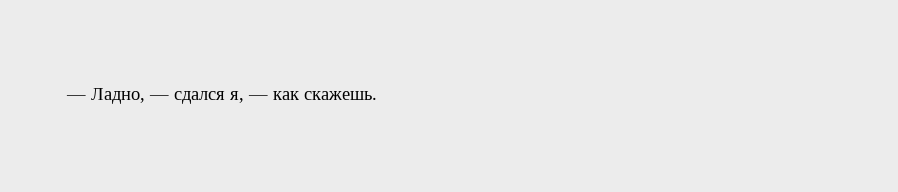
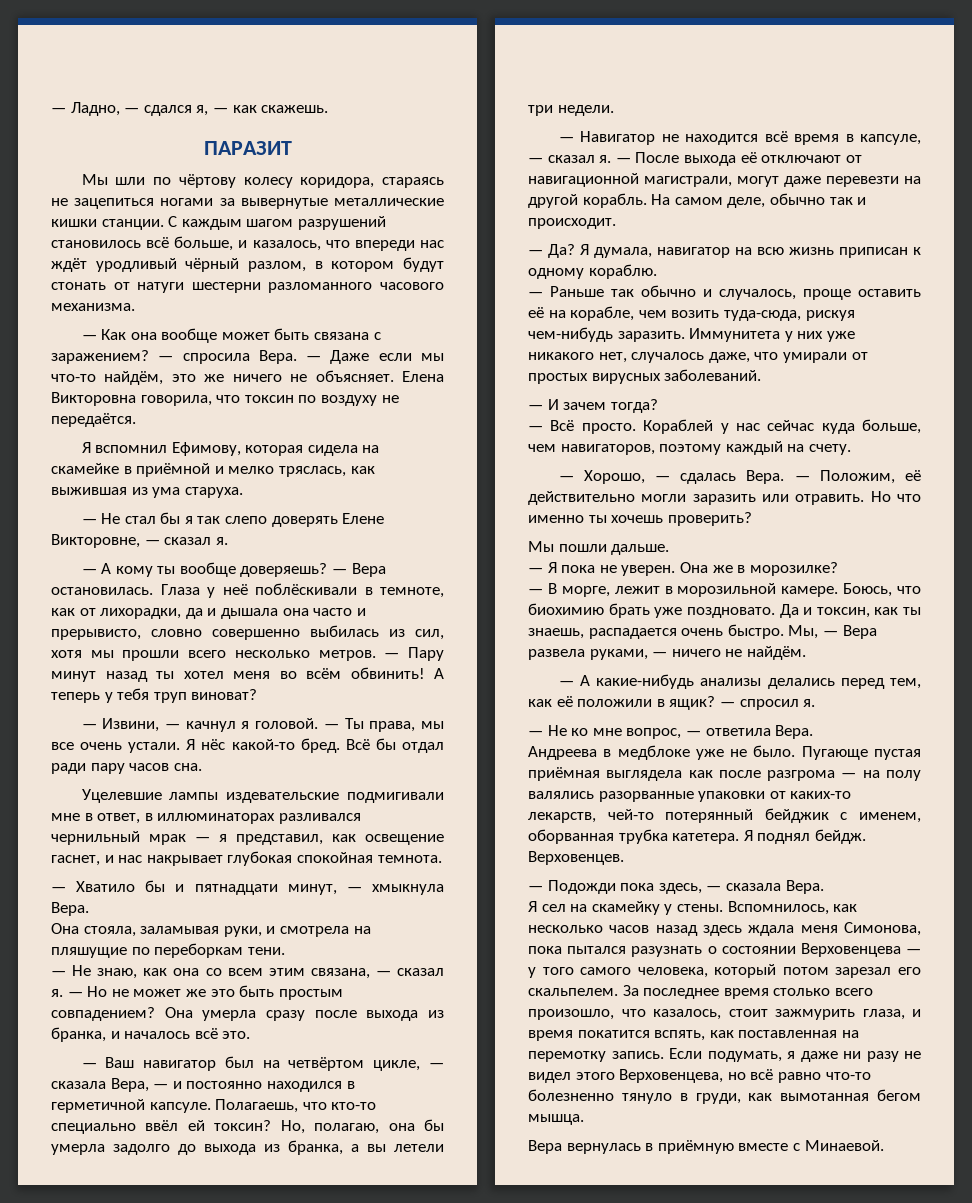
+ ПАРАЗИТ
+ Мы шли по чёртову колесу коридора, стараясь не зацепиться ногами за вывернутые металлические кишки станции. С каждым шагом разрушений становилось всё больше, и казалось, что впереди нас ждёт уродливый чёрный разлом, в котором будут стонать от натуги шестерни разломанного часового механизма.
+ — Как она вообще может быть связана с заражением? — спросила Вера. — Даже если мы что-то найдём, это же ничего не объясняет. Елена Викторовна говорила, что токсин по воздуху не передаётся.
+ Я вспомнил Ефимову, которая сидела на скамейке в приёмной и мелко тряслась, как выжившая из ума старуха.
+ — Не стал бы я так слепо доверять Елене Викторовне, — сказал я.
+ — А кому ты вообще доверяешь? — Вера остановилась. Глаза у неё поблёскивали в темноте, как от лихорадки, да и дышала она часто и прерывисто, словно совершенно выбилась из сил, хотя мы прошли всего несколько метров. — Пару минут назад ты хотел меня во всём обвинить! А теперь у тебя труп виноват?
+ — Извини, — качнул я головой. — Ты права, мы все очень устали. Я нёс какой-то бред. Всё бы отдал ради пару часов сна.
+ Уцелевшие лампы издевательские подмигивали мне в ответ, в иллюминаторах разливался чернильный мрак — я представил, как освещение гаснет, и нас накрывает глубокая спокойная темнота.
+ — Хватило бы и пятнадцати минут, — хмыкнула Вера.
+ Она стояла, заламывая руки, и смотрела на пляшущие по переборкам тени.
+ — Не знаю, как она со всем этим связана, — сказал я. — Но не может же это быть простым совпадением? Она умерла сразу после выхода из бранка, и началось всё это.
+ — Ваш навигатор был на четвёртом цикле, — сказала Вера, — и постоянно находился в герметичной капсуле. Полагаешь, что кто-то специально ввёл ей токсин? Но, полагаю, она бы умерла задолго до выхода из бранка, а вы летели три недели.
+ — Навигатор не находится всё время в капсуле, — сказал я. — После выхода её отключают от навигационной магистрали, могут даже перевезти на другой корабль. На самом деле, обычно так и происходит.
+ — Да? Я думала, навигатор на всю жизнь приписан к одному кораблю.
+ — Раньше так обычно и случалось, проще оставить её на корабле, чем возить туда-сюда, рискуя чем-нибудь заразить. Иммунитета у них уже никакого нет, случалось даже, что умирали от простых вирусных заболеваний.
+ — И зачем тогда?
+ — Всё просто. Кораблей у нас сейчас куда больше, чем навигаторов, поэтому каждый на счету.
+ — Хорошо, — сдалась Вера. — Положим, её действительно могли заразить или отравить. Но что именно ты хочешь проверить?
+ Мы пошли дальше.
+ — Я пока не уверен. Она же в морозилке?
+ — В морге, лежит в морозильной камере. Боюсь, что биохимию брать уже поздновато. Да и токсин, как ты знаешь, распадается очень быстро. Мы, — Вера развела руками, — ничего не найдём.
+ — А какие-нибудь анализы делались перед тем, как её положили в ящик? — спросил я.
+ — Не ко мне вопрос, — ответила Вера.
+ Андреева в медблоке уже не было. Пугающе пустая приёмная выглядела как после разгрома — на полу валялись разорванные упаковки от каких-то лекарств, чей-то потерянный бейджик с именем, оборванная трубка катетера. Я поднял бейдж. Верховенцев.
+ — Подожди пока здесь, — сказала Вера.
+ Я сел на скамейку у стены. Вспомнилось, как несколько часов назад здесь ждала меня Симонова, пока пытался разузнать о состоянии Верховенцева — у того самого человека, который потом зарезал его скальпелем. За последнее время столько всего произошло, что казалось, стоит зажмурить глаза, и время покатится вспять, как поставленная на перемотку запись. Если подумать, я даже ни разу не видел этого Верховенцева, но всё равно что-то болезненно тянуло в груди, как вымотанная бегом мышца.
+ Вера вернулась в приёмную вместе с Минаевой.

